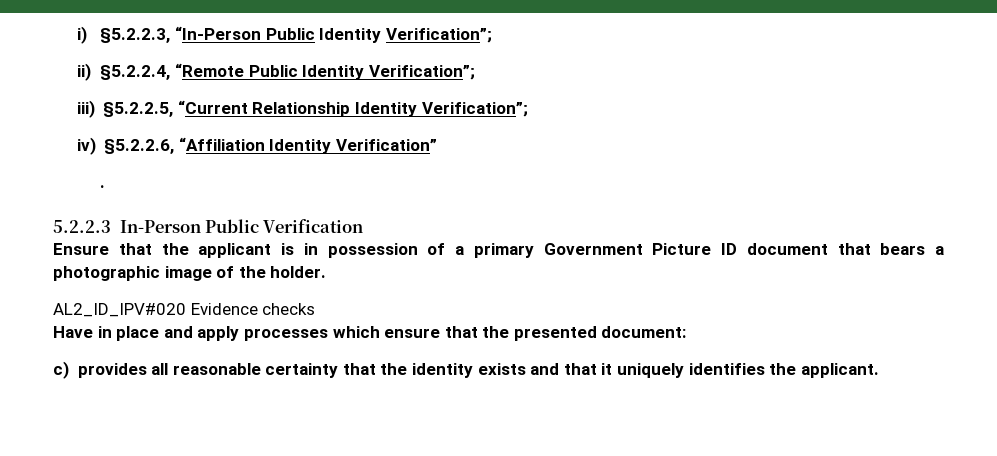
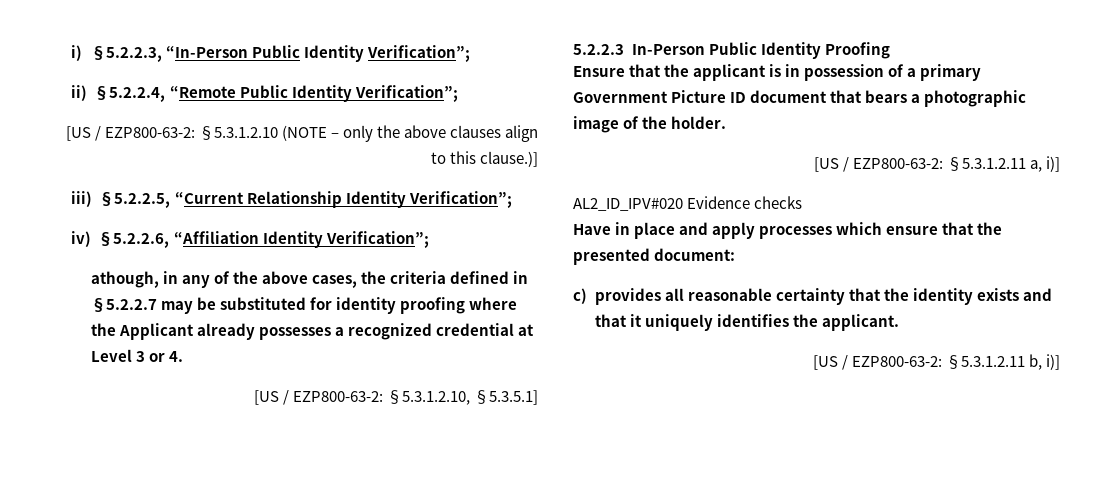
+ [US / EZP800-63-2: §5.3.1.2.10 (NOTE – only the above clauses align to this clause.)]
- iv) §5.2.2.6, “Affiliation Identity Verification”
- .
+ iv) §5.2.2.6, “Affiliation Identity Verification”;
+ athough, in any of the above cases, the criteria defined in §5.2.2.7 may be substituted for identity proofing where the Applicant already possesses a recognized credential at Level 3 or 4.
+ [US / EZP800-63-2: §5.3.1.2.10, §5.3.5.1]
- 5.2.2.3 In-Person Public Verification
+ 5.2.2.3 In-Person Public Identity Proofing
+ [US / EZP800-63-2: §5.3.1.2.11 a, i)]
+ [US / EZP800-63-2: §5.3.1.2.11 b, i)]

